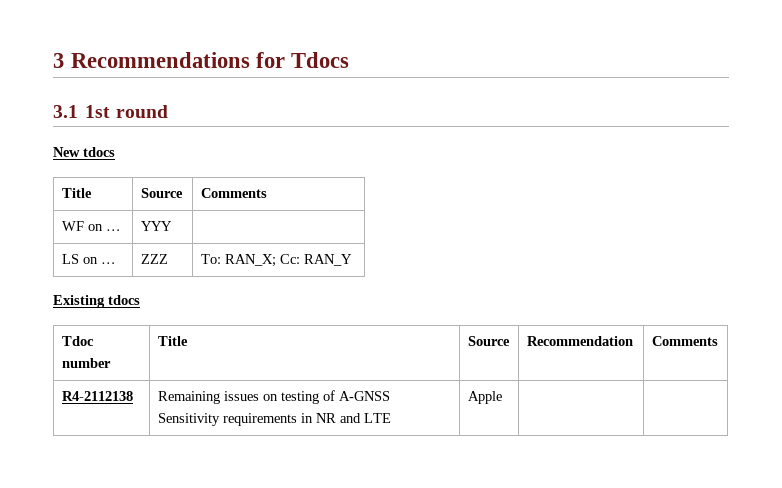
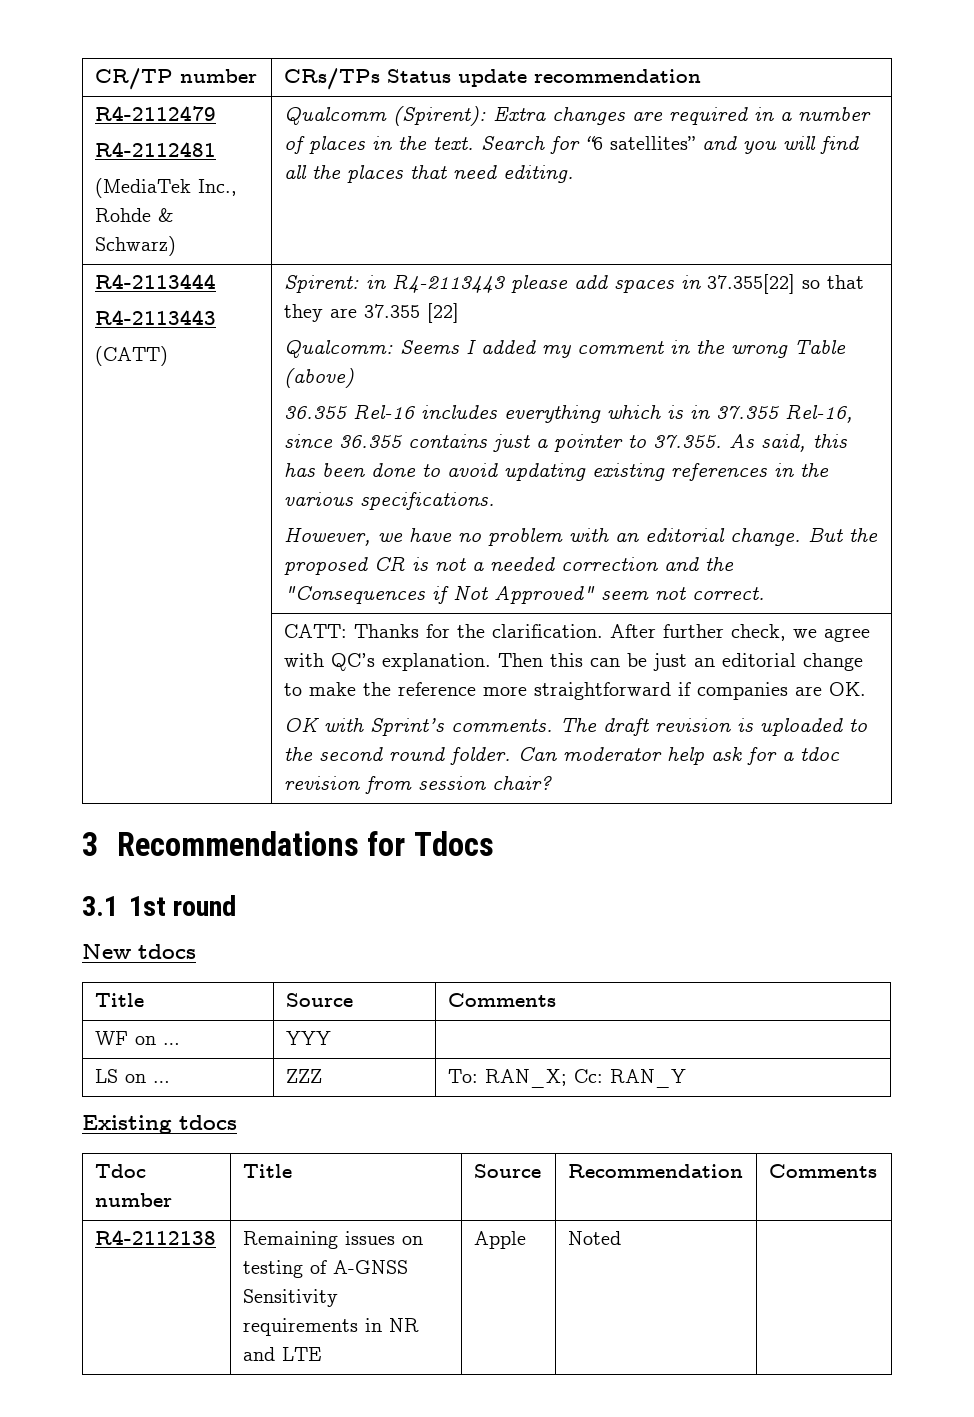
+ CR/TP number | CRs/TPs Status update recommendation
+ R4-2112479
+ R4-2112481
+ (MediaTek Inc., Rohde & Schwarz) | Qualcomm (Spirent): Extra changes are required in a number of places in the text. Search for “6 satellites” and you will find all the places that need editing.
+ R4-2113444
+ R4-2113443
+ (CATT) | Spirent: in R4-2113443 please add spaces in 37.355[22] so that they are 37.355 [22]
+ Qualcomm: Seems I added my comment in the wrong Table (above)
+ 36.355 Rel-16 includes everything which is in 37.355 Rel-16, since 36.355 contains just a pointer to 37.355. As said, this has been done to avoid updating existing references in the various specifications.
+ However, we have no problem with an editorial change. But the proposed CR is not a needed correction and the "Consequences if Not Approved" seem not correct.
+ | CATT: Thanks for the clarification. After further check, we agree with QC’s explanation. Then this can be just an editorial change to make the reference more straightforward if companies are OK.
+ OK with Sprint’s comments. The draft revision is uploaded to the second round folder. Can moderator help ask for a tdoc revision from session chair?
- R4-2112138 | Remaining issues on testing of A-GNSS Sensitivity requirements in NR and LTE | Apple | |
+ R4-2112138 | Remaining issues on testing of A-GNSS Sensitivity requirements in NR and LTE | Apple | Noted |

